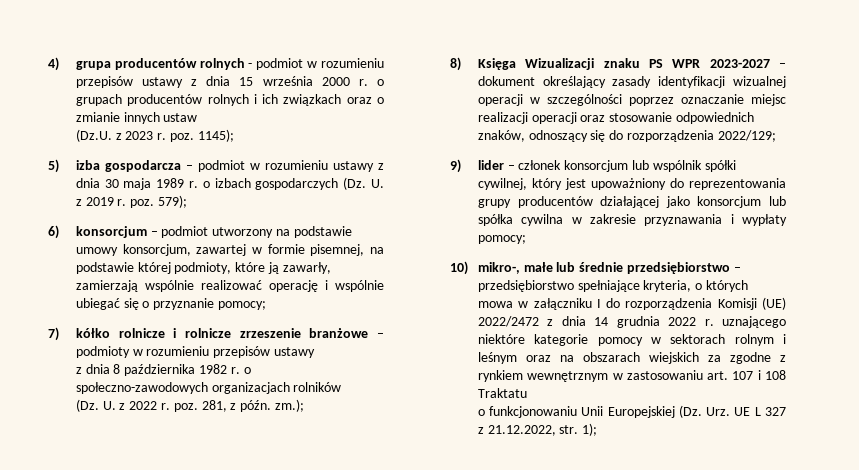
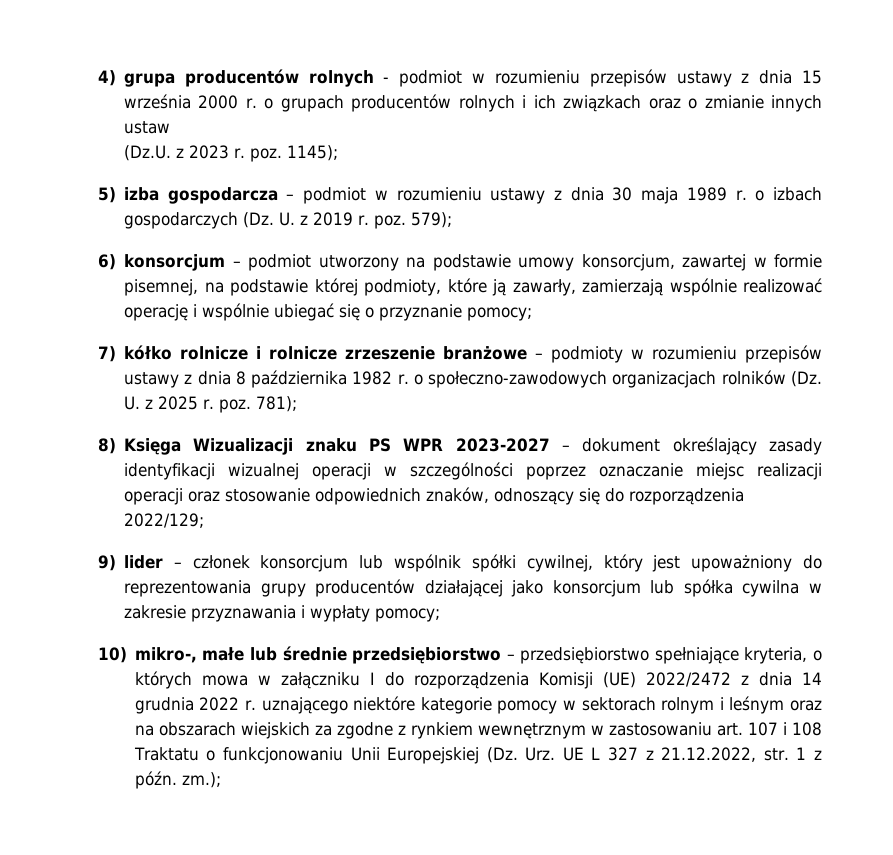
- 7) kółko rolnicze i rolnicze zrzeszenie branżowe – podmioty w rozumieniu przepisów ustawy
- z dnia 8 października 1982 r. o społeczno-zawodowych organizacjach rolników
- (Dz. U. z 2022 r. poz. 281, z późn. zm.);
+ 7) kółko rolnicze i rolnicze zrzeszenie branżowe – podmioty w rozumieniu przepisów ustawy z dnia 8 października 1982 r. o społeczno-zawodowych organizacjach rolników (Dz. U. z 2025 r. poz. 781);
- 10) mikro-, małe lub średnie przedsiębiorstwo – przedsiębiorstwo spełniające kryteria, o których mowa w załączniku I do rozporządzenia Komisji (UE) 2022/2472 z dnia 14 grudnia 2022 r. uznającego niektóre kategorie pomocy w sektorach rolnym i leśnym oraz na obszarach wiejskich za zgodne z rynkiem wewnętrznym w zastosowaniu art. 107 i 108 Traktatu
- o funkcjonowaniu Unii Europejskiej (Dz. Urz. UE L 327 z 21.12.2022, str. 1);
+ 10) mikro-, małe lub średnie przedsiębiorstwo – przedsiębiorstwo spełniające kryteria, o których mowa w załączniku I do rozporządzenia Komisji (UE) 2022/2472 z dnia 14 grudnia 2022 r. uznającego niektóre kategorie pomocy w sektorach rolnym i leśnym oraz na obszarach wiejskich za zgodne z rynkiem wewnętrznym w zastosowaniu art. 107 i 108 Traktatu o funkcjonowaniu Unii Europejskiej (Dz. Urz. UE L 327 z 21.12.2022, str. 1 z późn. zm.);

